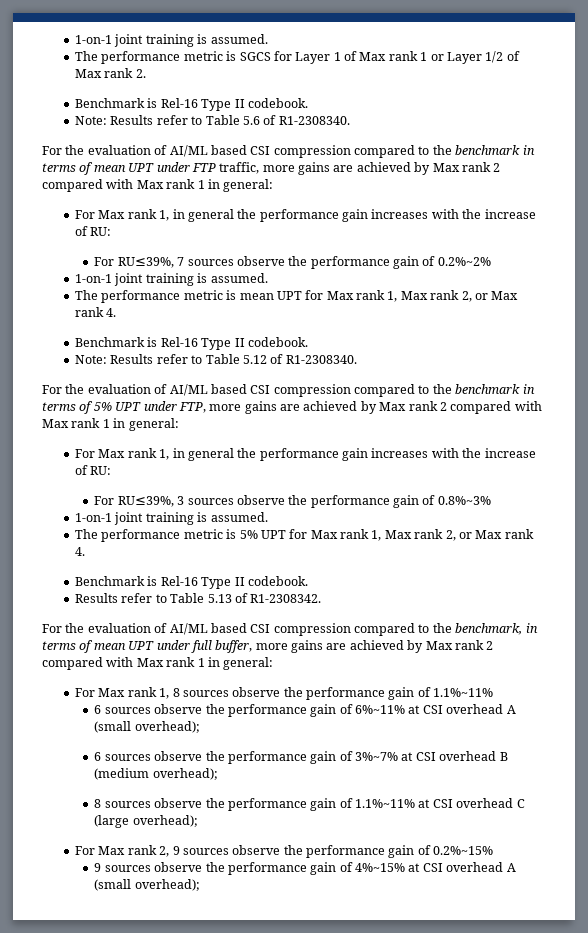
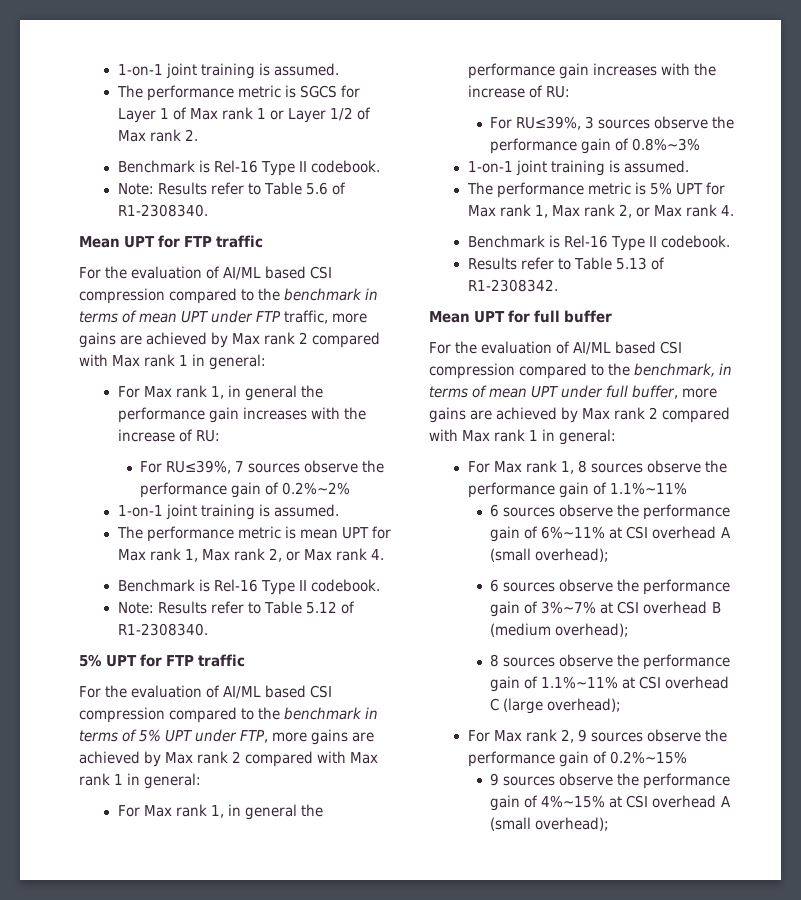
+ Mean UPT for FTP traffic
+ 5% UPT for FTP traffic
+ Mean UPT for full buffer

